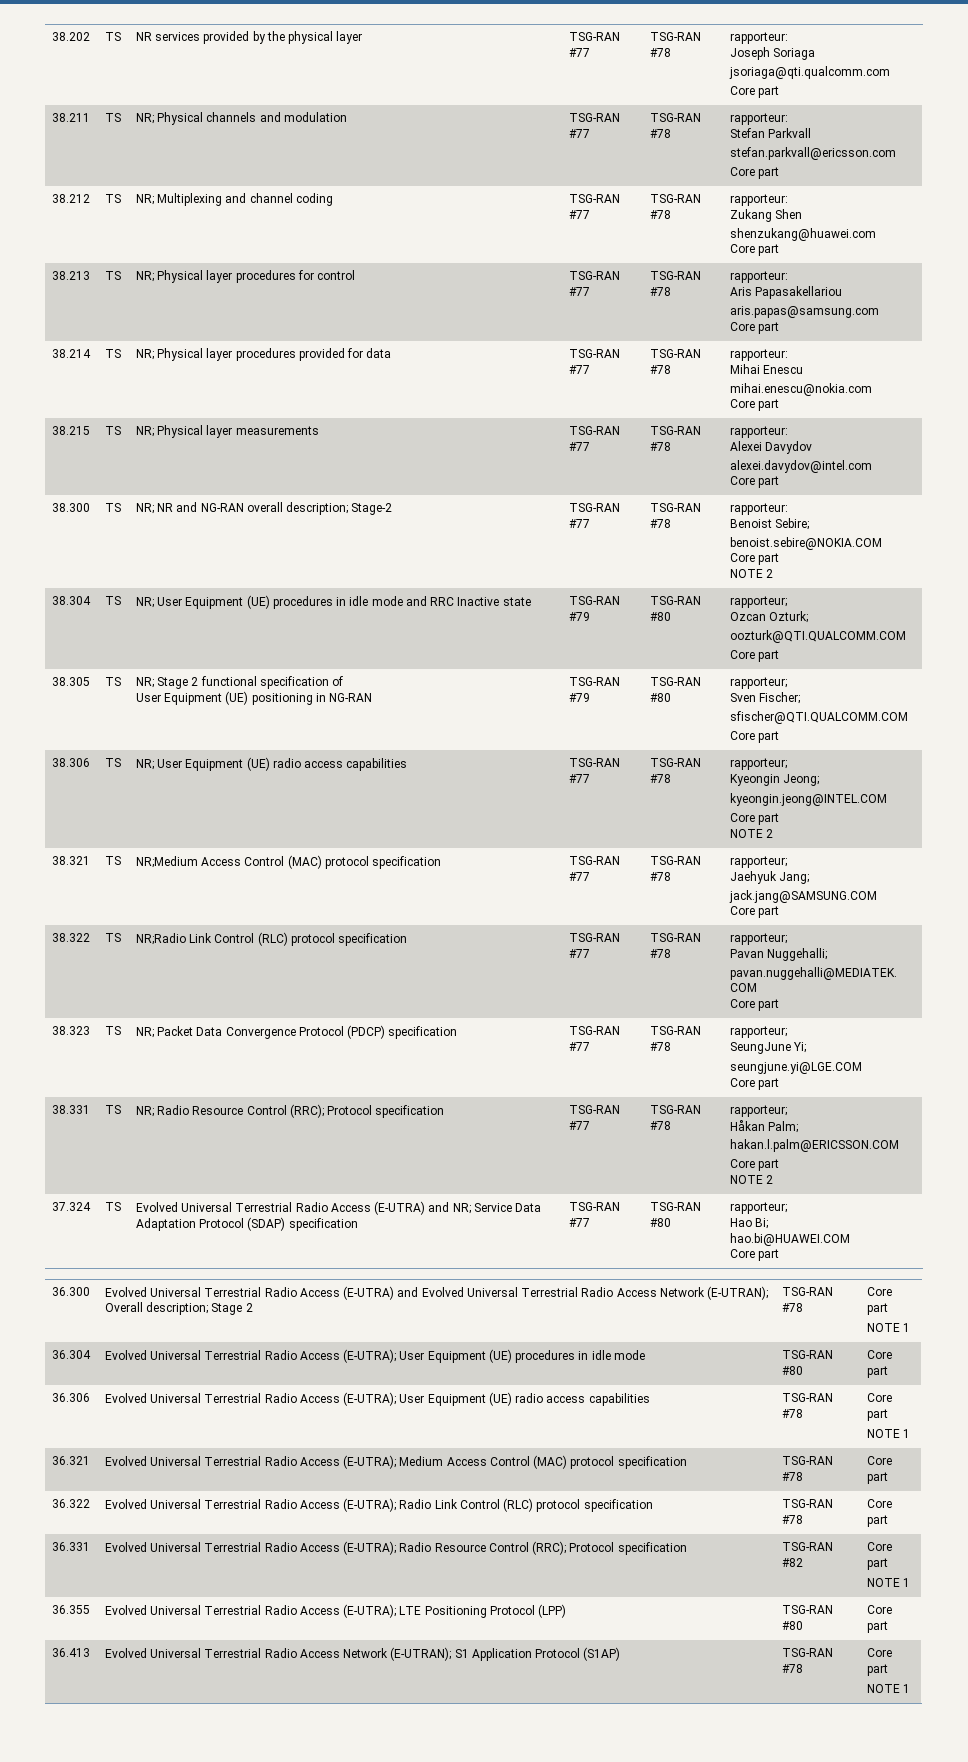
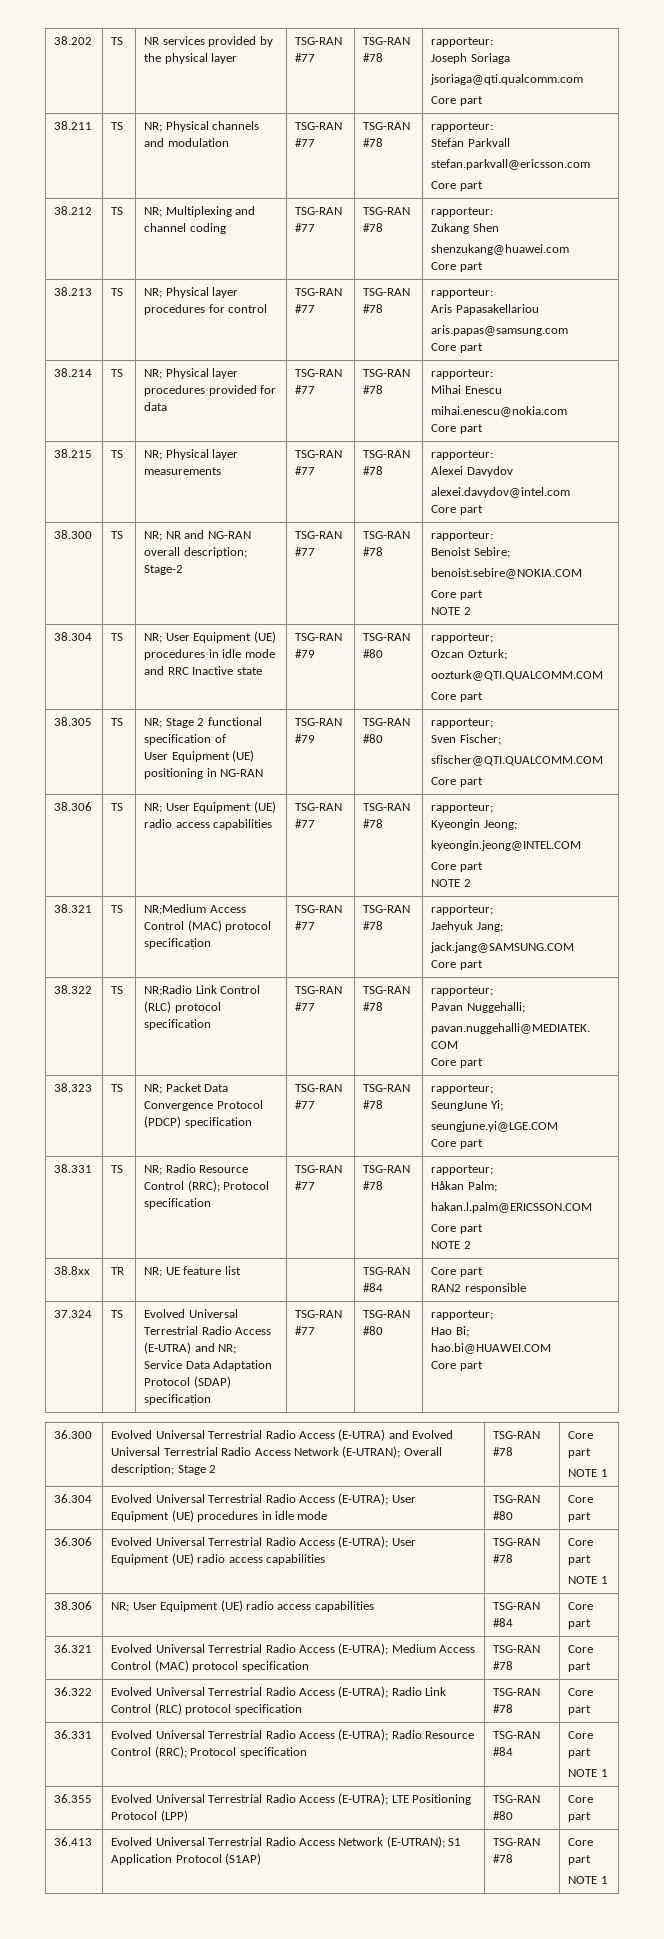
+ 38.8xx | TR | NR; UE feature list | | TSG-RAN #84 | Core part
+ RAN2 responsible
+ 38.306 | NR; User Equipment (UE) radio access capabilities | TSG-RAN #84 | Core part
- 36.331 | Evolved Universal Terrestrial Radio Access (E-UTRA); Radio Resource Control (RRC); Protocol specification | TSG-RAN #82 | Core part
+ 36.331 | Evolved Universal Terrestrial Radio Access (E-UTRA); Radio Resource Control (RRC); Protocol specification | TSG-RAN #84 | Core part

